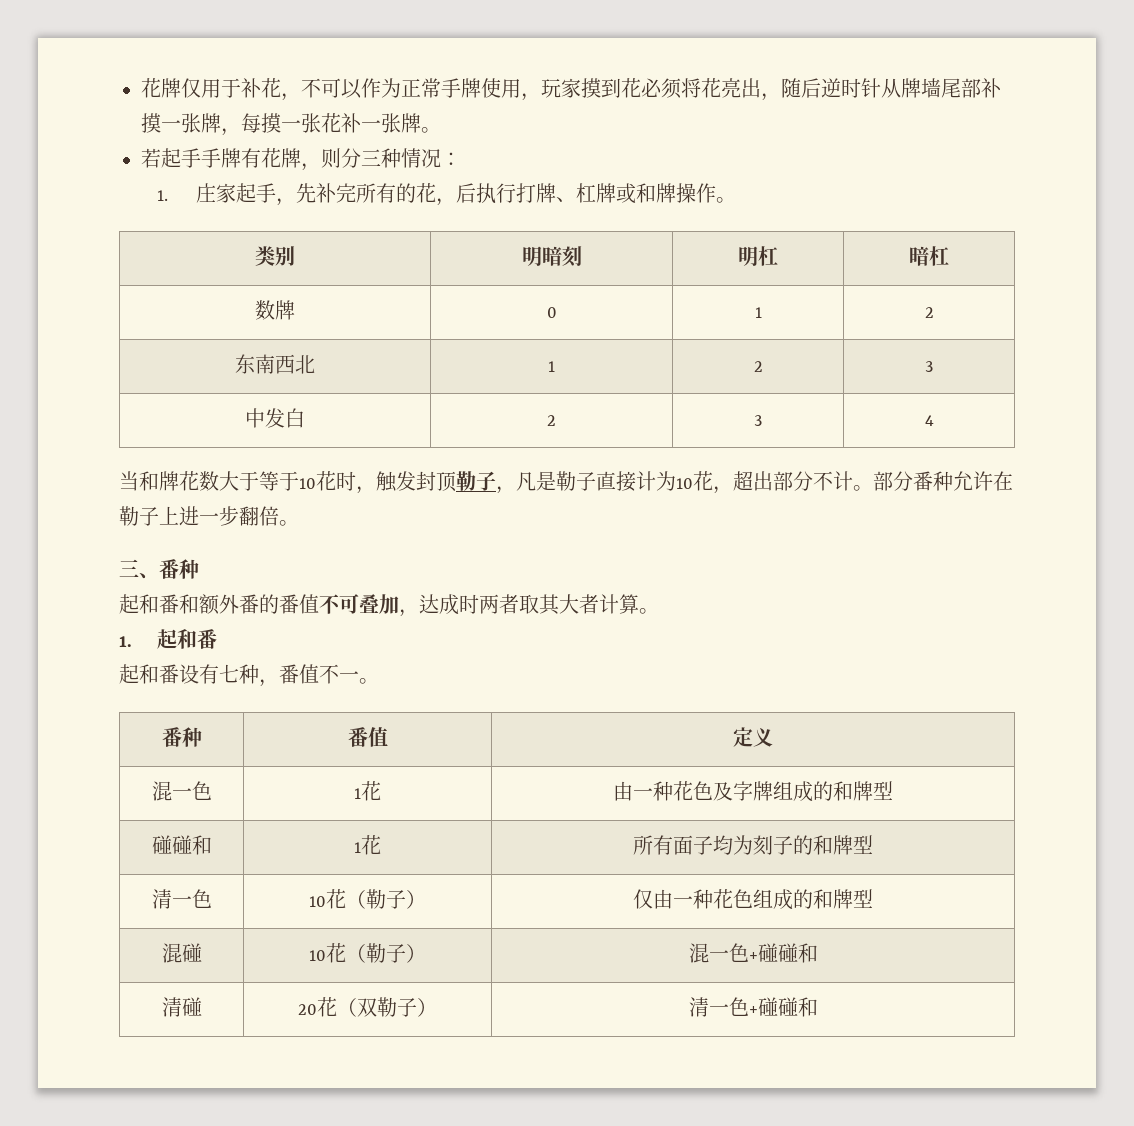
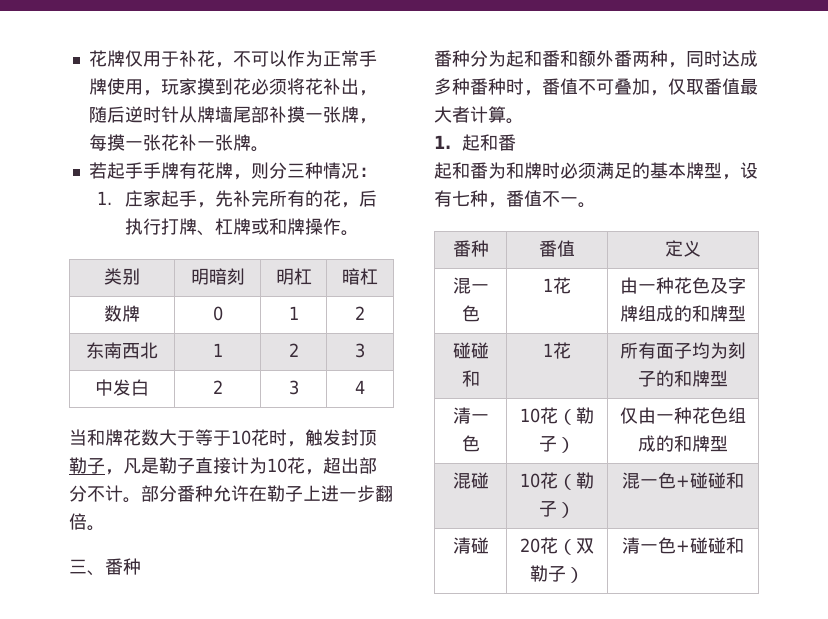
- 花牌仅用于补花，不可以作为正常手牌使用，玩家摸到花必须将花亮出，随后逆时针从牌墙尾部补摸一张牌，每摸一张花补一张牌。
+ 花牌仅用于补花，不可以作为正常手牌使用，玩家摸到花必须将花补出，随后逆时针从牌墙尾部补摸一张牌，每摸一张花补一张牌。
- 起和番和额外番的番值不可叠加，达成时两者取其大者计算。
+ 番种分为起和番和额外番两种，同时达成多种番种时，番值不可叠加，仅取番值最大者计算。
- 起和番设有七种，番值不一。
+ 起和番为和牌时必须满足的基本牌型，设有七种，番值不一。

